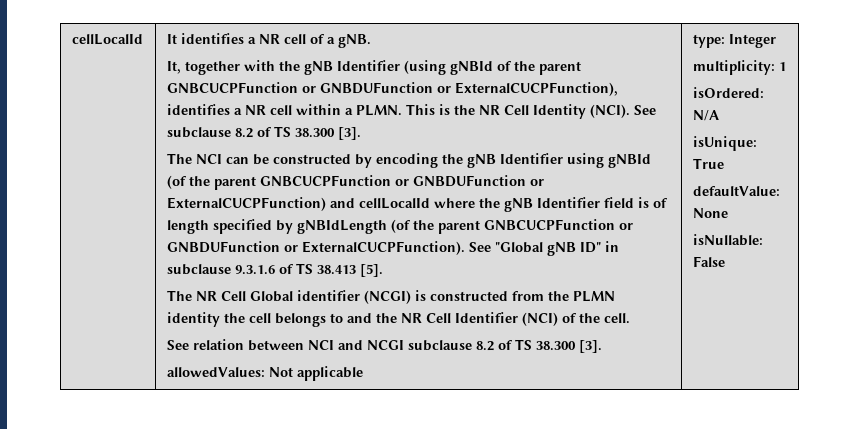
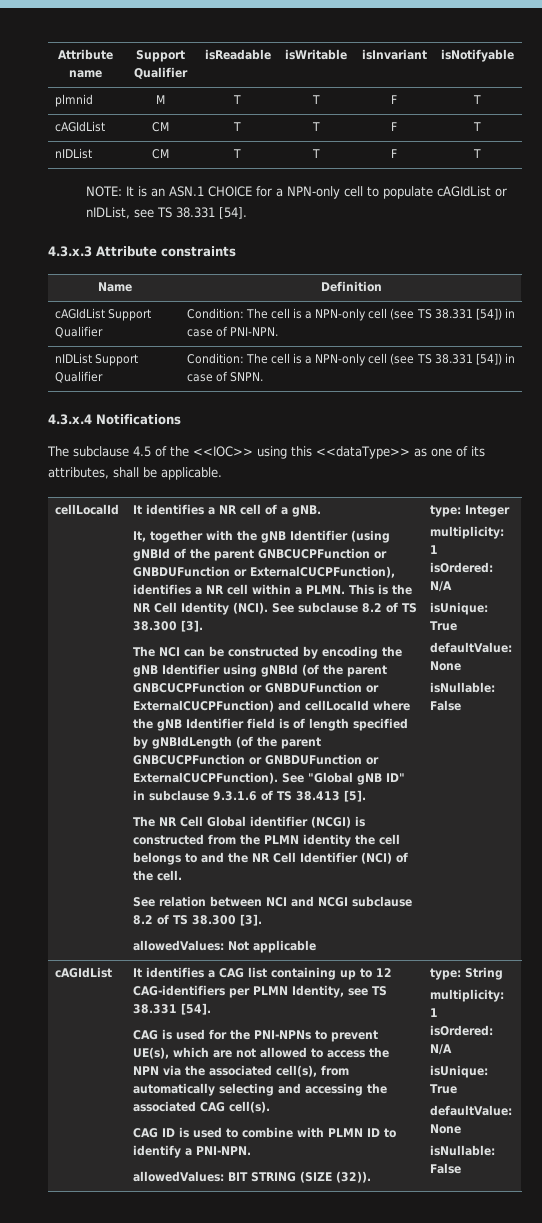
+ Attribute name | Support Qualifier | isReadable | isWritable | isInvariant | isNotifyable
+ plmnid | M | T | T | F | T
+ cAGIdList | CM | T | T | F | T
+ nIDList | CM | T | T | F | T
+ NOTE: It is an ASN.1 CHOICE for a NPN-only cell to populate cAGIdList or nIDList, see TS 38.331 [54].
+ 4.3.x.3 Attribute constraints
+ Name | Definition
+ cAGIdList Support Qualifier | Condition: The cell is a NPN-only cell (see TS 38.331 [54]) in case of PNI-NPN.
+ nIDList Support Qualifier | Condition: The cell is a NPN-only cell (see TS 38.331 [54]) in case of SNPN.
+ 4.3.x.4 Notifications
+ The subclause 4.5 of the <<IOC>> using this <<dataType>> as one of its attributes, shall be applicable.
+ cAGIdList | It identifies a CAG list containing up to 12 CAG-identifiers per PLMN Identity, see TS 38.331 [54].
+ CAG is used for the PNI-NPNs to prevent UE(s), which are not allowed to access the NPN via the associated cell(s), from automatically selecting and accessing the associated CAG cell(s).
+ CAG ID is used to combine with PLMN ID to identify a PNI-NPN.
+ allowedValues: BIT STRING (SIZE (32)). | type: String
+ multiplicity: 1
+ isOrdered: N/A
+ isUnique: True
+ defaultValue: None
+ isNullable: False

